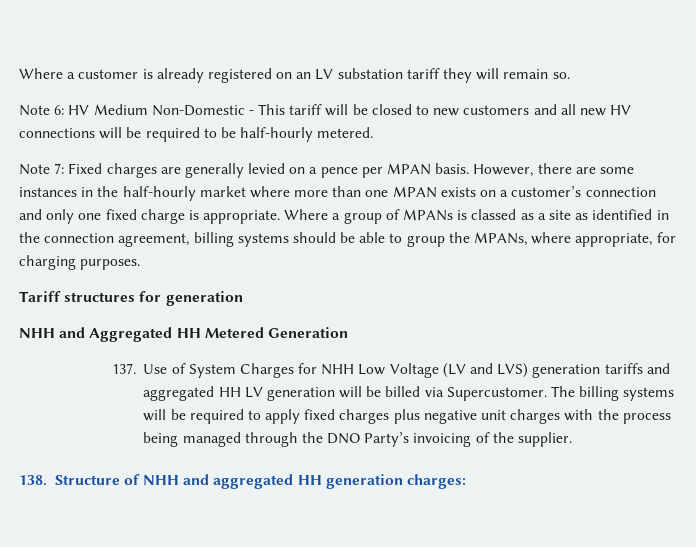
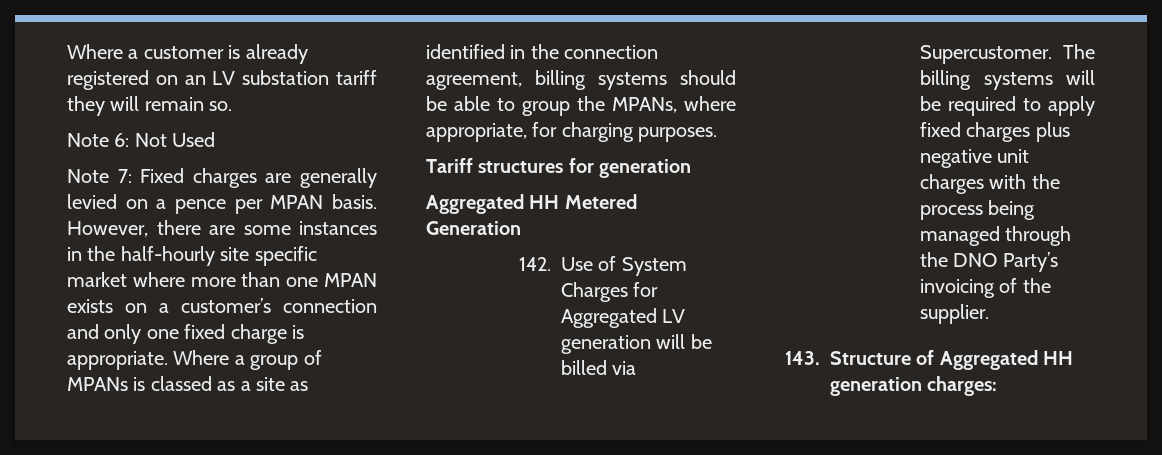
- Note 6: HV Medium Non-Domestic - This tariff will be closed to new customers and all new HV connections will be required to be half-hourly metered.
+ Note 6: Not Used
- However, there are some instances in the half-hourly market where more than one MPAN exists on a customer’s connection and only one fixed charge is appropriate.
+ However, there are some instances in the half-hourly site specific market where more than one MPAN exists on a customer’s connection and only one fixed charge is appropriate.
- NHH and Aggregated HH Metered Generation
+ Aggregated HH Metered Generation
- 137. Use of System Charges for NHH Low Voltage (LV and LVS) generation tariffs and aggregated HH LV generation will be billed via Supercustomer.
+ 142. Use of System Charges for Aggregated LV generation will be billed via Supercustomer.
- 138. Structure of NHH and aggregated HH generation charges:
+ 143. Structure of Aggregated HH generation charges:

